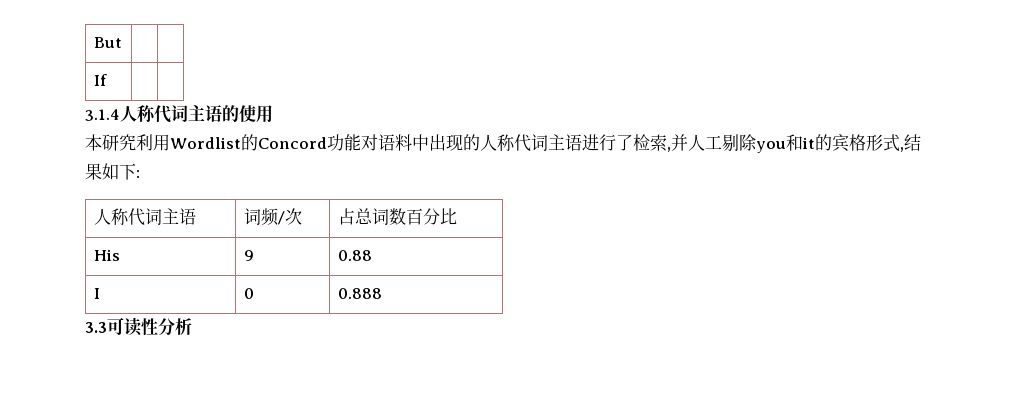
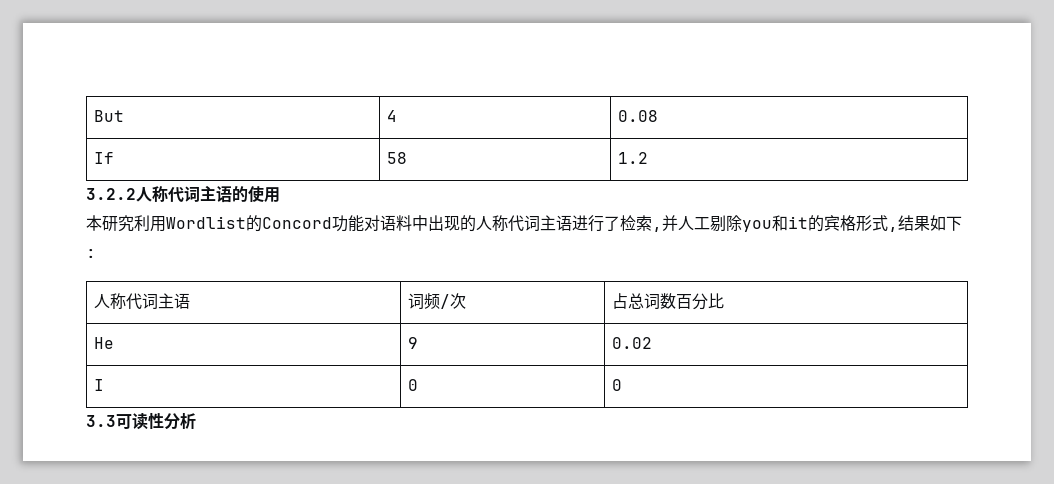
- But | |
+ But | 4 | 0.08
- If | |
- 3.1.4人称代词主语的使用
+ If | 58 | 1.2
+ 3.2.2人称代词主语的使用
- His | 9 | 0.88
+ He | 9 | 0.02
- I | 0 | 0.888
+ I | 0 | 0

